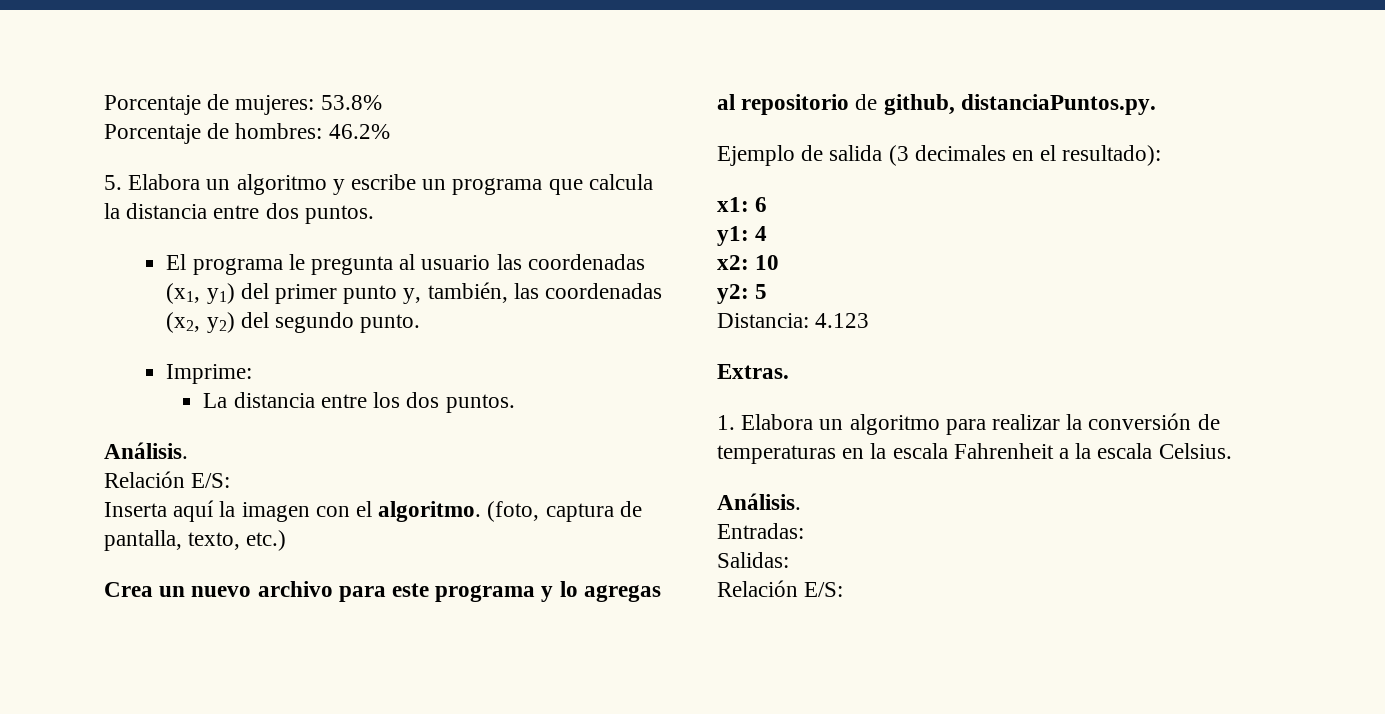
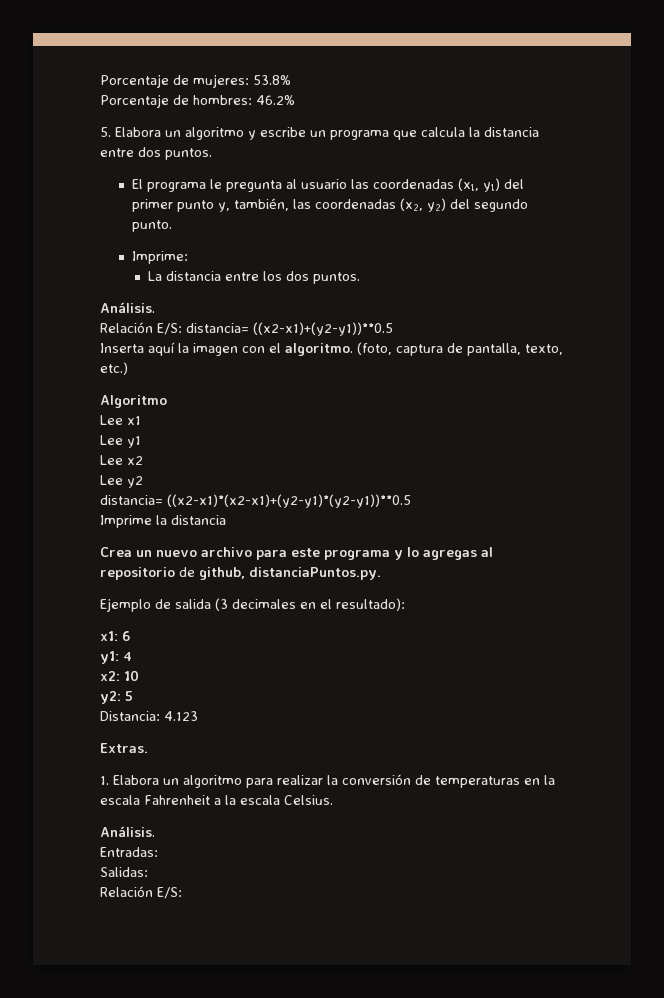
  La distancia entre los dos puntos.
  Análisis.
- Relación E/S:
+ Relación E/S: distancia= ((x2-x1)+(y2-y1))**0.5
+ Algoritmo
+ Lee x1
+ Lee y1
+ Lee x2
+ Lee y2
+ distancia= ((x2-x1)*(x2-x1)+(y2-y1)*(y2-y1))**0.5
+ Imprime la distancia

